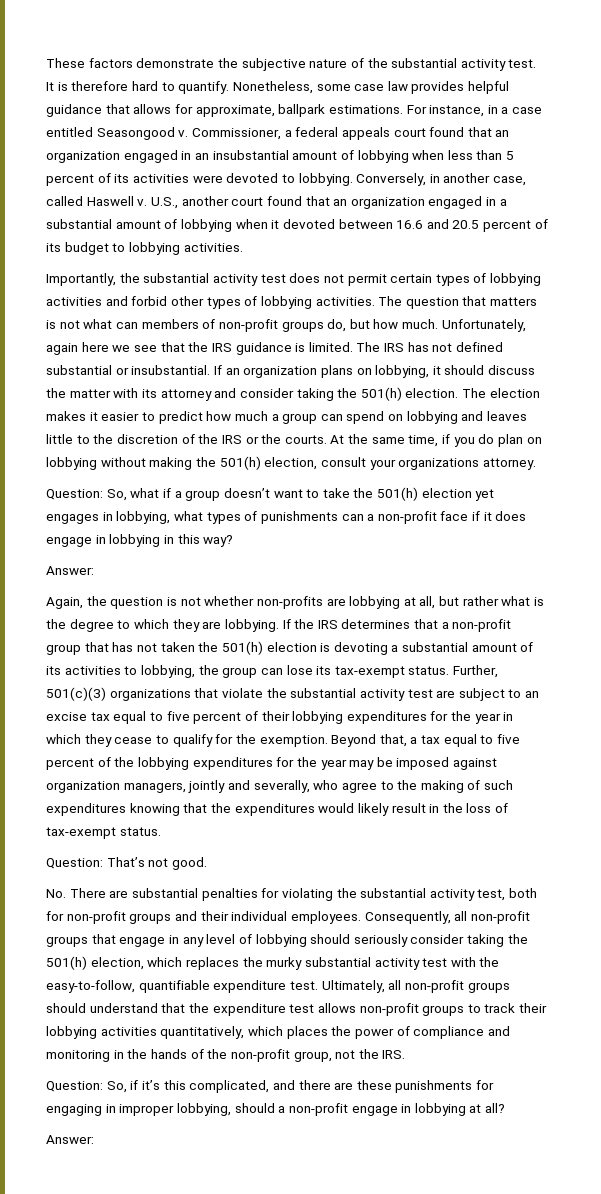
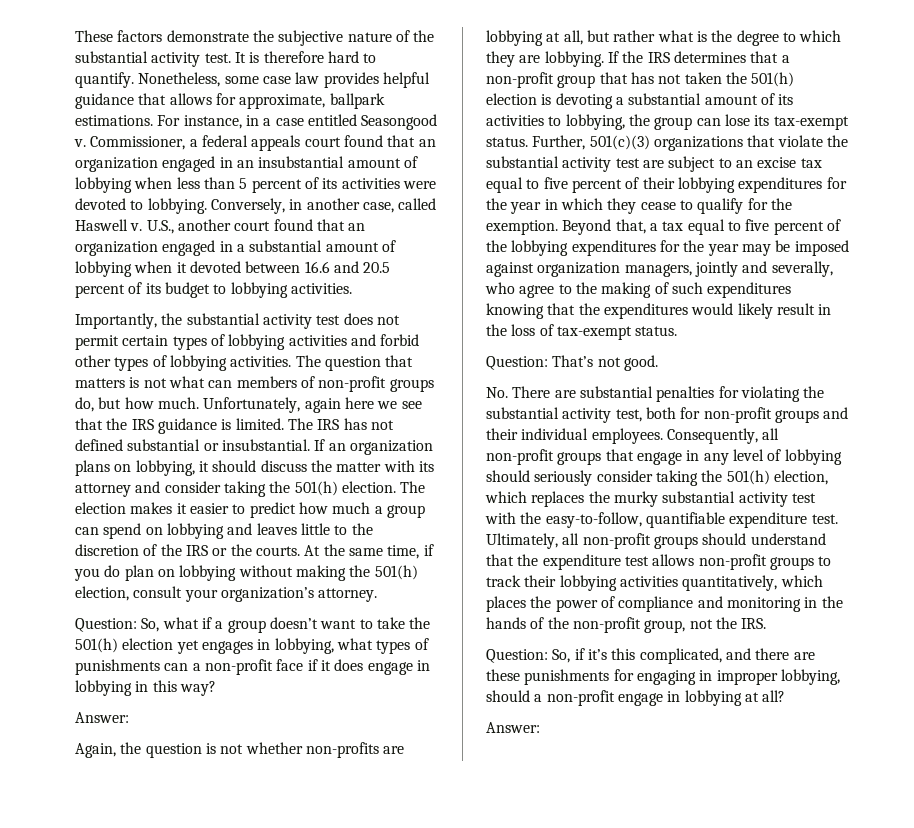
- At the same time, if you do plan on lobbying without making the 501(h) election, consult your organizations attorney.
+ At the same time, if you do plan on lobbying without making the 501(h) election, consult your organization’s attorney.

